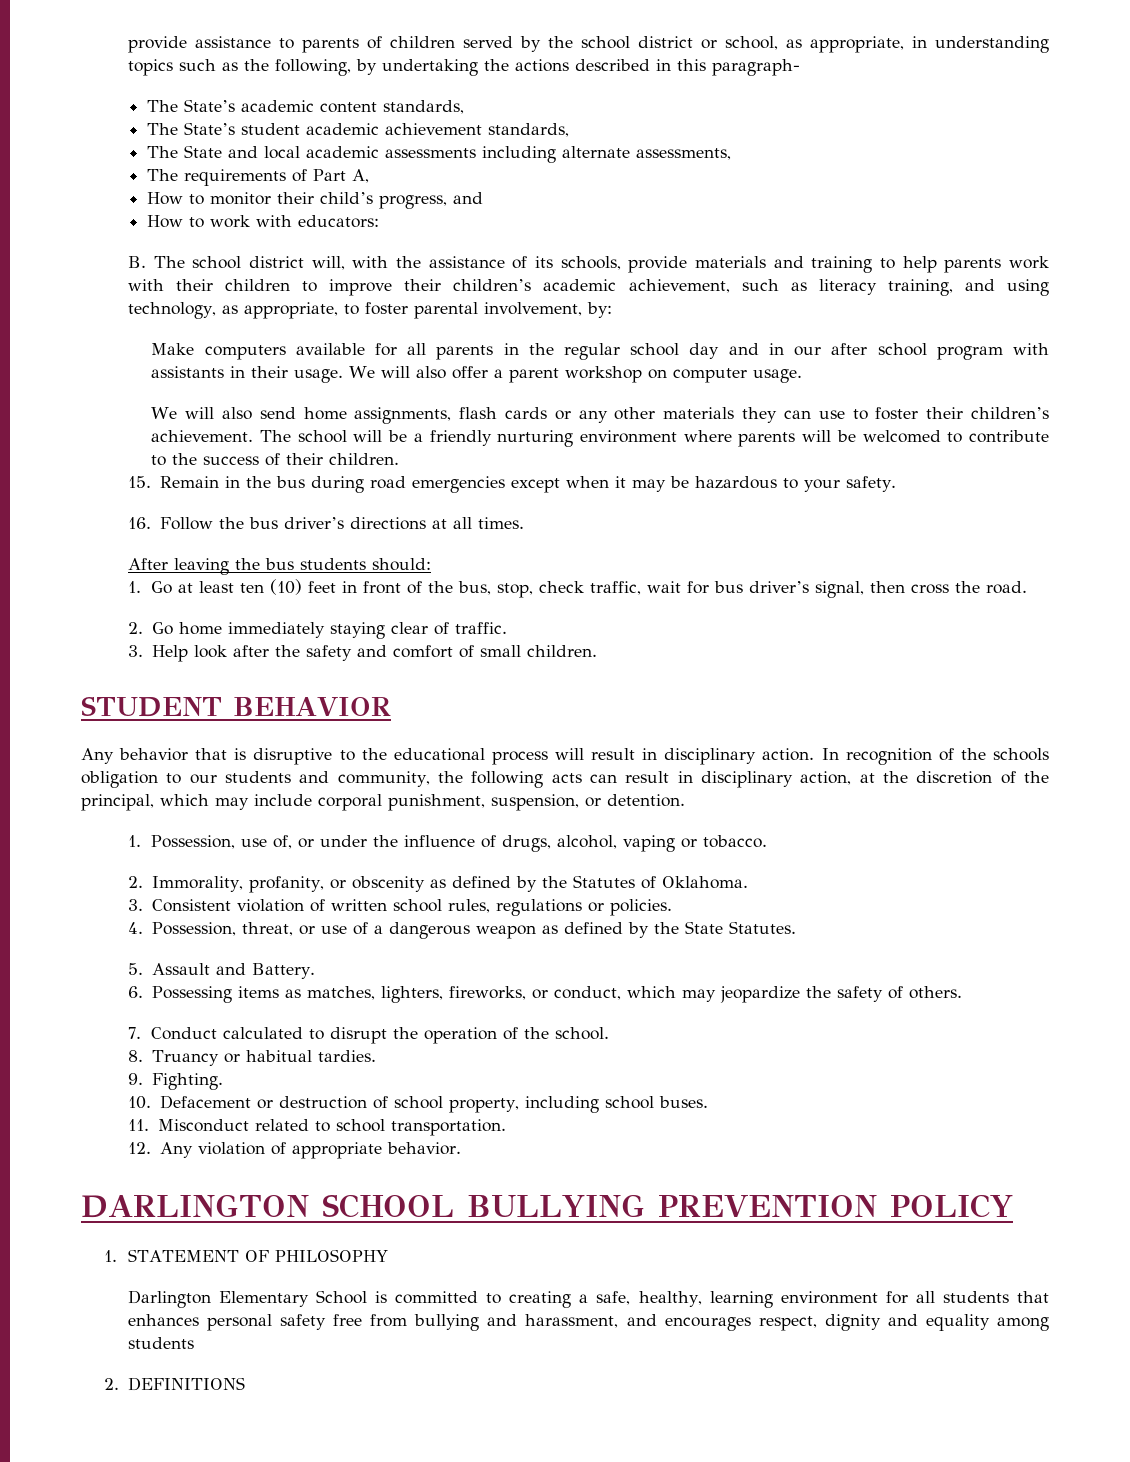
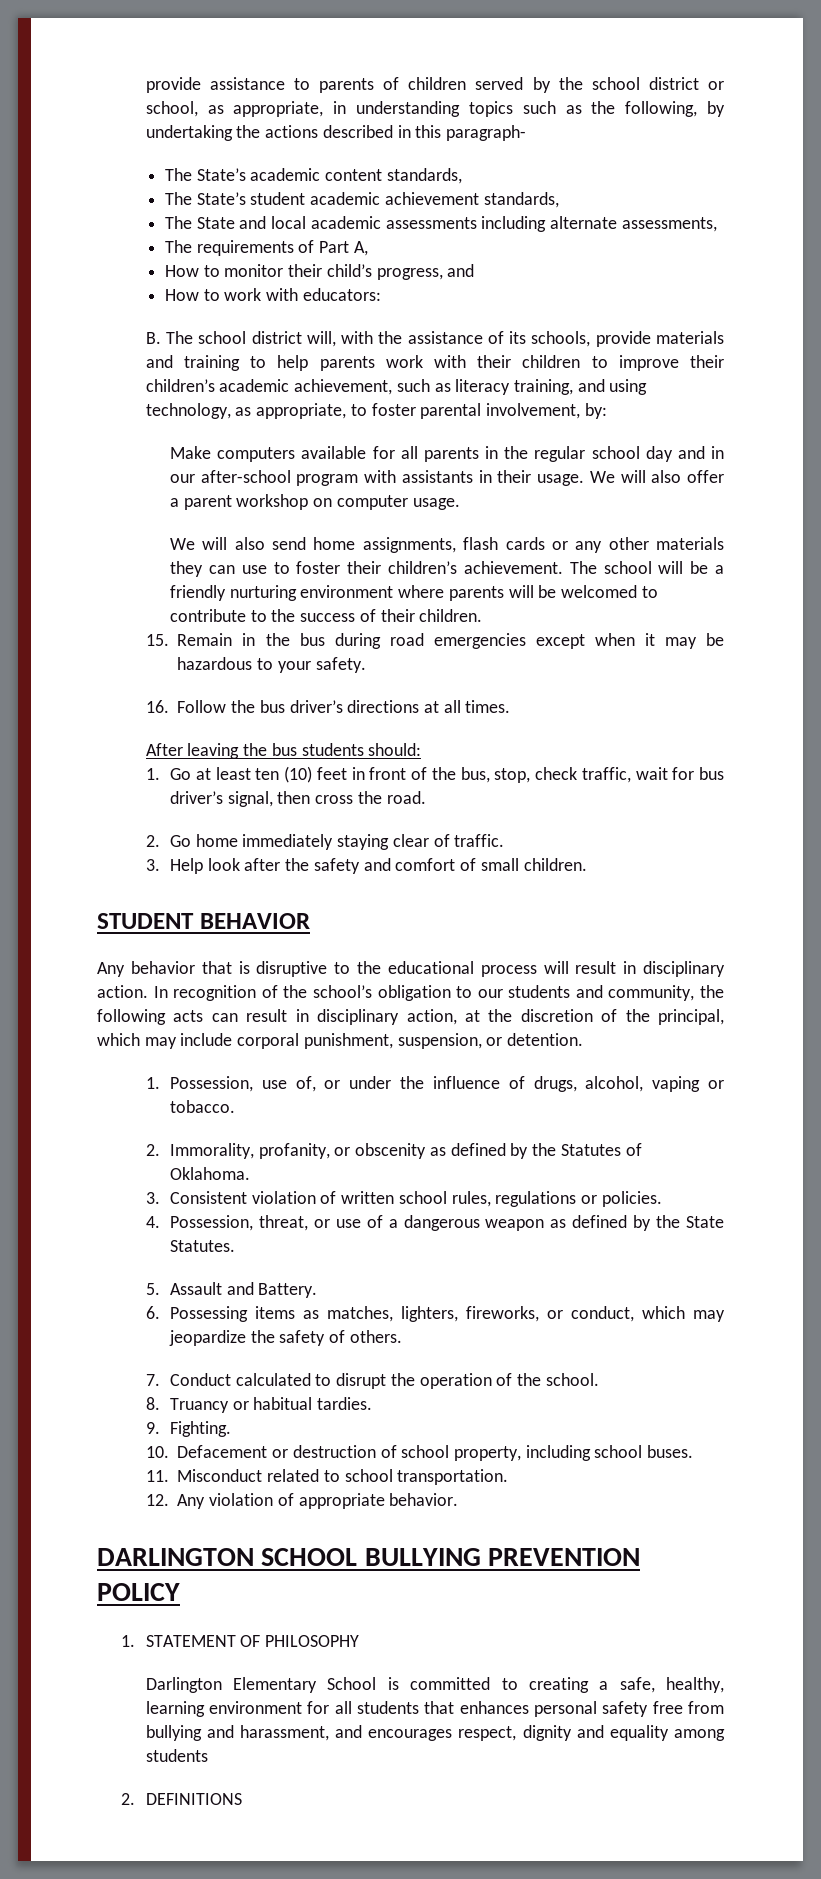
- Make computers available for all parents in the regular school day and in our after school program with assistants in their usage.
+ Make computers available for all parents in the regular school day and in our after-school program with assistants in their usage.
- In recognition of the schools obligation to our students and community, the following acts can result in disciplinary action, at the discretion of the principal, which may include corporal punishment, suspension, or detention.
+ In recognition of the school’s obligation to our students and community, the following acts can result in disciplinary action, at the discretion of the principal, which may include corporal punishment, suspension, or detention.

